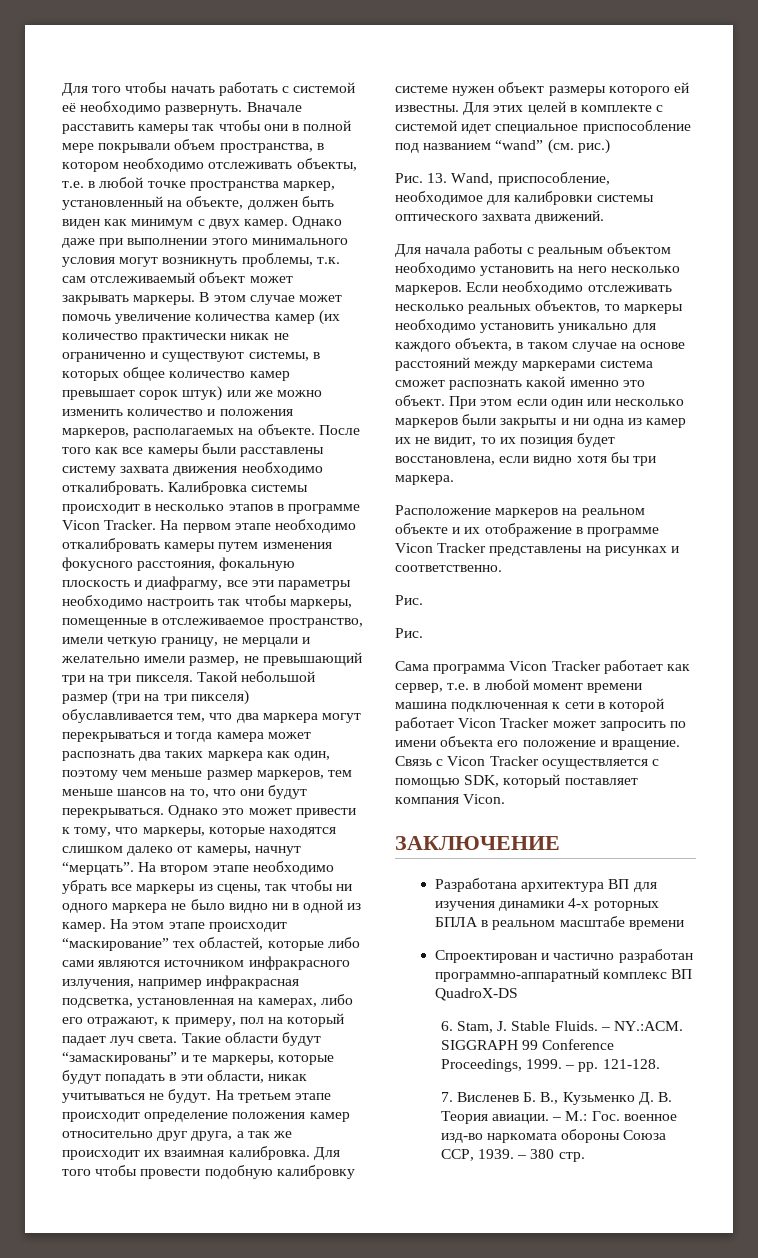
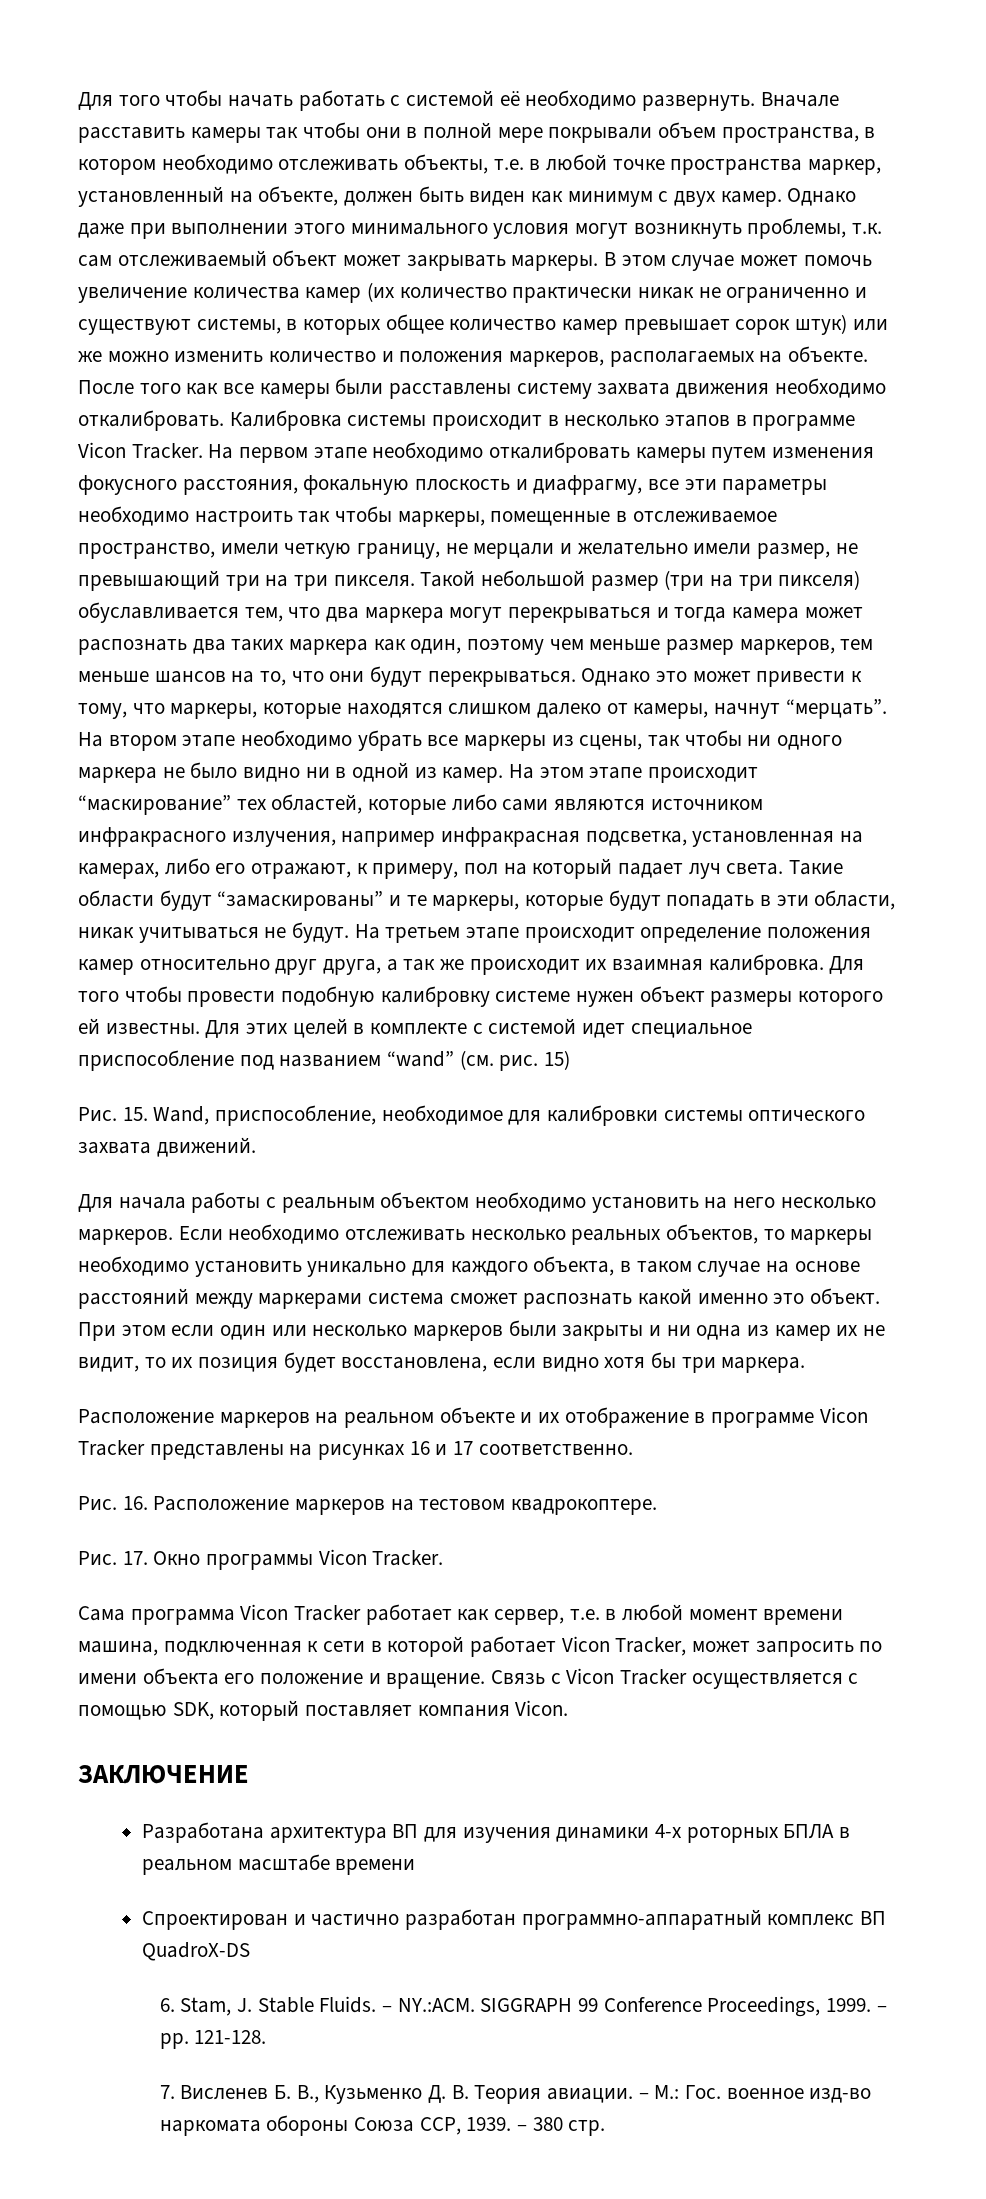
- Для этих целей в комплекте с системой идет специальное приспособление под названием “wand” (см. рис.)
- Рис. 13. Wand, приспособление, необходимое для калибровки системы оптического захвата движений.
+ Для этих целей в комплекте с системой идет специальное приспособление под названием “wand” (см. рис. 15)
+ Рис. 15. Wand, приспособление, необходимое для калибровки системы оптического захвата движений.
- Расположение маркеров на реальном объекте и их отображение в программе Vicon Tracker представлены на рисунках и соответственно.
- Рис.
- Рис.
+ Расположение маркеров на реальном объекте и их отображение в программе Vicon Tracker представлены на рисунках 16 и 17 соответственно.
+ Рис. 16. Расположение маркеров на тестовом квадрокоптере.
+ Рис. 17. Окно программы Vicon Tracker.
- Сама программа Vicon Tracker работает как сервер, т.е. в любой момент времени машина подключенная к сети в которой работает Vicon Tracker может запросить по имени объекта его положение и вращение.
+ Сама программа Vicon Tracker работает как сервер, т.е. в любой момент времени машина, подключенная к сети в которой работает Vicon Tracker, может запросить по имени объекта его положение и вращение.

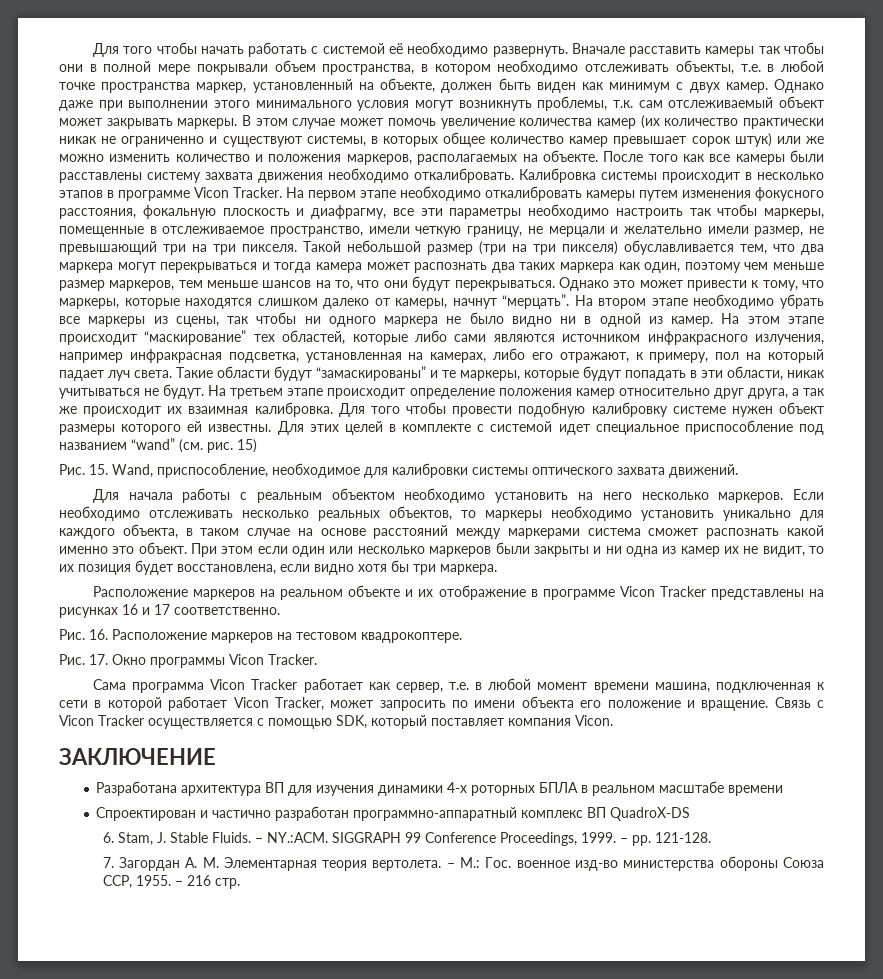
- 7. Висленев Б. В., Кузьменко Д. В. Теория авиации.
+ 7. Загордан А. М. Элементарная теория вертолета.
- – М.: Гос. военное изд-во наркомата обороны Союза ССР, 1939. – 380 стр.
+ – М.: Гос. военное изд-во министерства обороны Союза ССР, 1955. – 216 стр.

